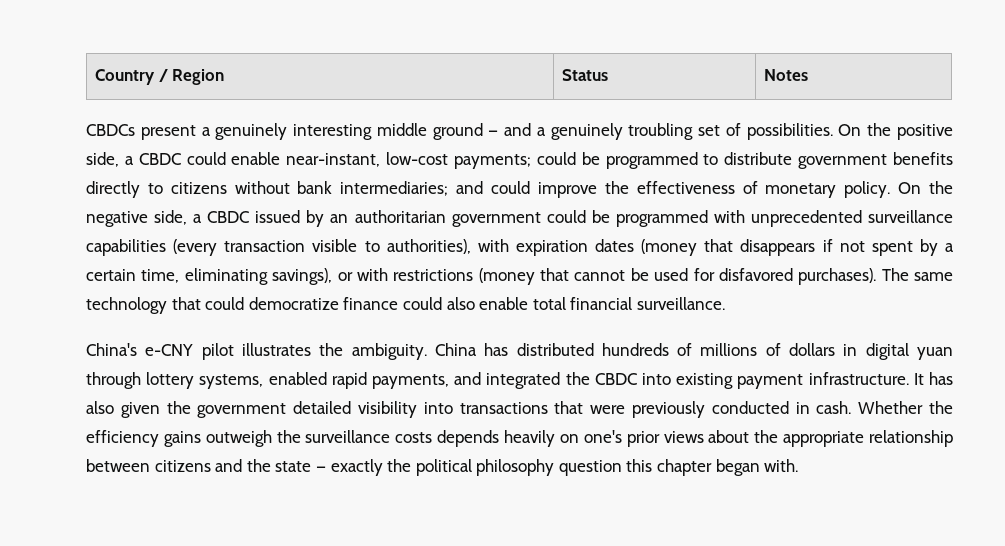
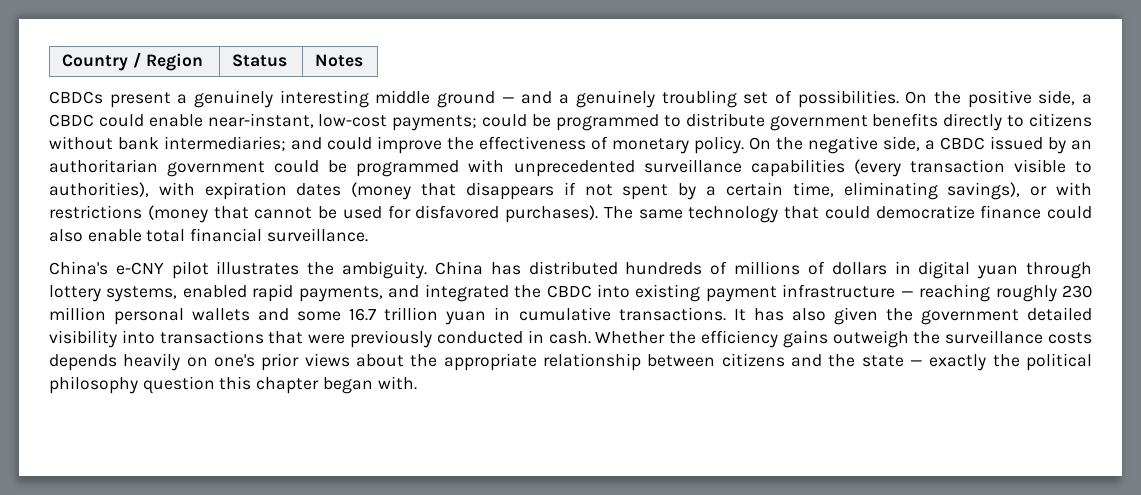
- China has distributed hundreds of millions of dollars in digital yuan through lottery systems, enabled rapid payments, and integrated the CBDC into existing payment infrastructure.
+ China has distributed hundreds of millions of dollars in digital yuan through lottery systems, enabled rapid payments, and integrated the CBDC into existing payment infrastructure — reaching roughly 230 million personal wallets and some 16.7 trillion yuan in cumulative transactions.

